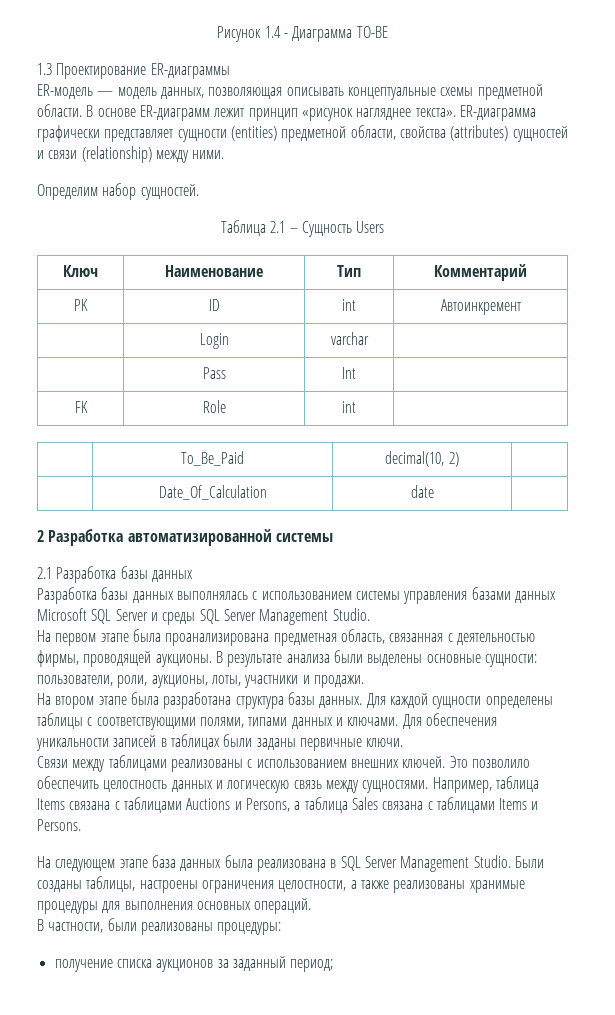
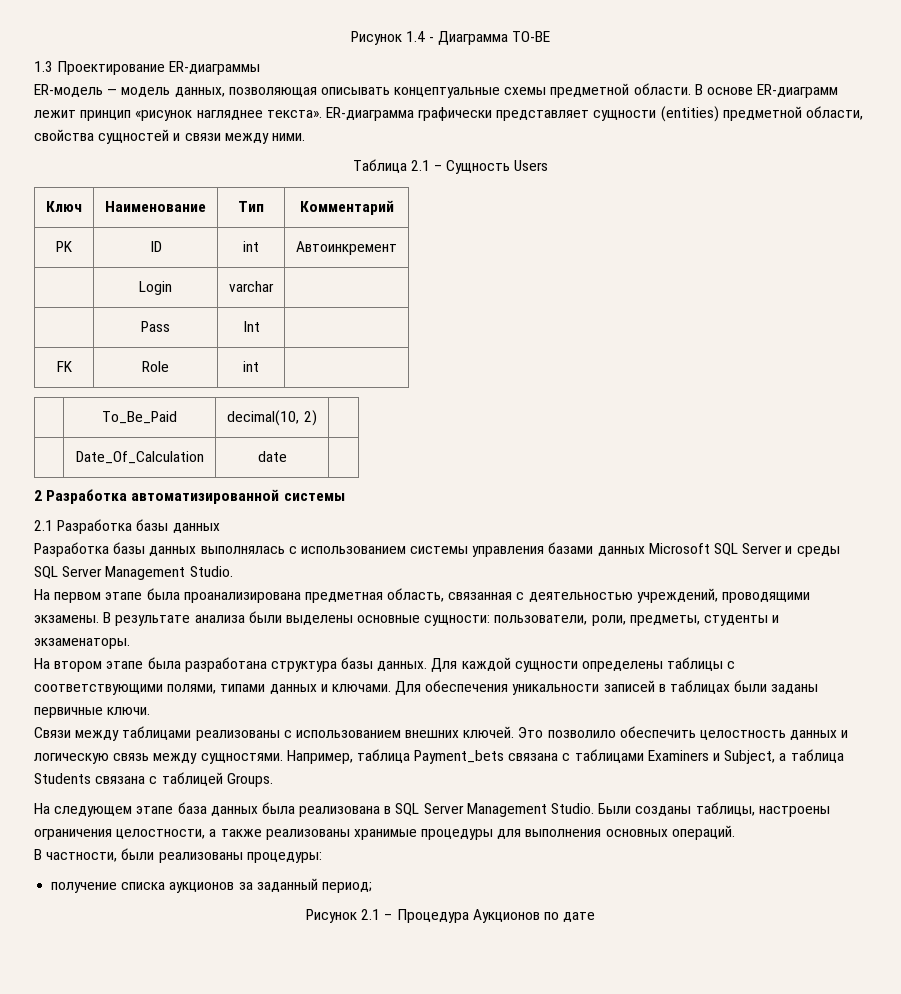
- ER-диаграмма графически представляет сущности (entities) предметной области, свойства (attributes) сущностей и связи (relationship) между ними.
+ ER-диаграмма графически представляет сущности (entities) предметной области, свойства сущностей и связи между ними.
- Определим набор сущностей.
- На первом этапе была проанализирована предметная область, связанная с деятельностью фирмы, проводящей аукционы.
+ На первом этапе была проанализирована предметная область, связанная с деятельностью учреждений, проводящими экзамены.
- В результате анализа были выделены основные сущности: пользователи, роли, аукционы, лоты, участники и продажи.
+ В результате анализа были выделены основные сущности: пользователи, роли, предметы, студенты и экзаменаторы.
- Например, таблица Items связана с таблицами Auctions и Persons, а таблица Sales связана с таблицами Items и Persons.
+ Например, таблица Payment_bets связана с таблицами Examiners и Subject, а таблица Students связана с таблицей Groups.
+ Рисунок 2.1 – Процедура Аукционов по дате

